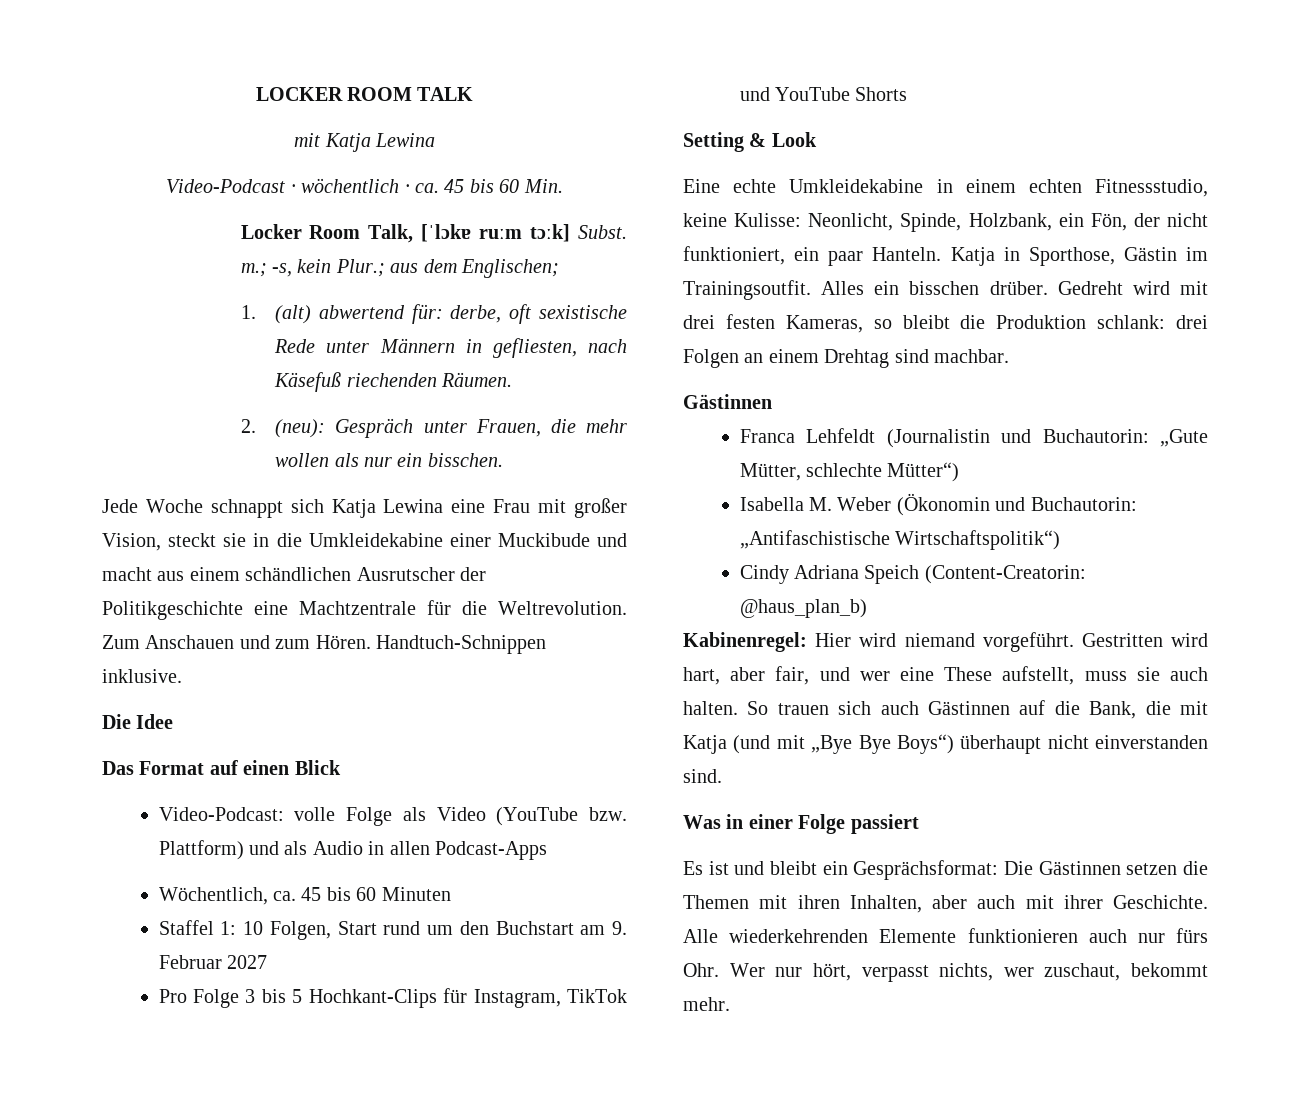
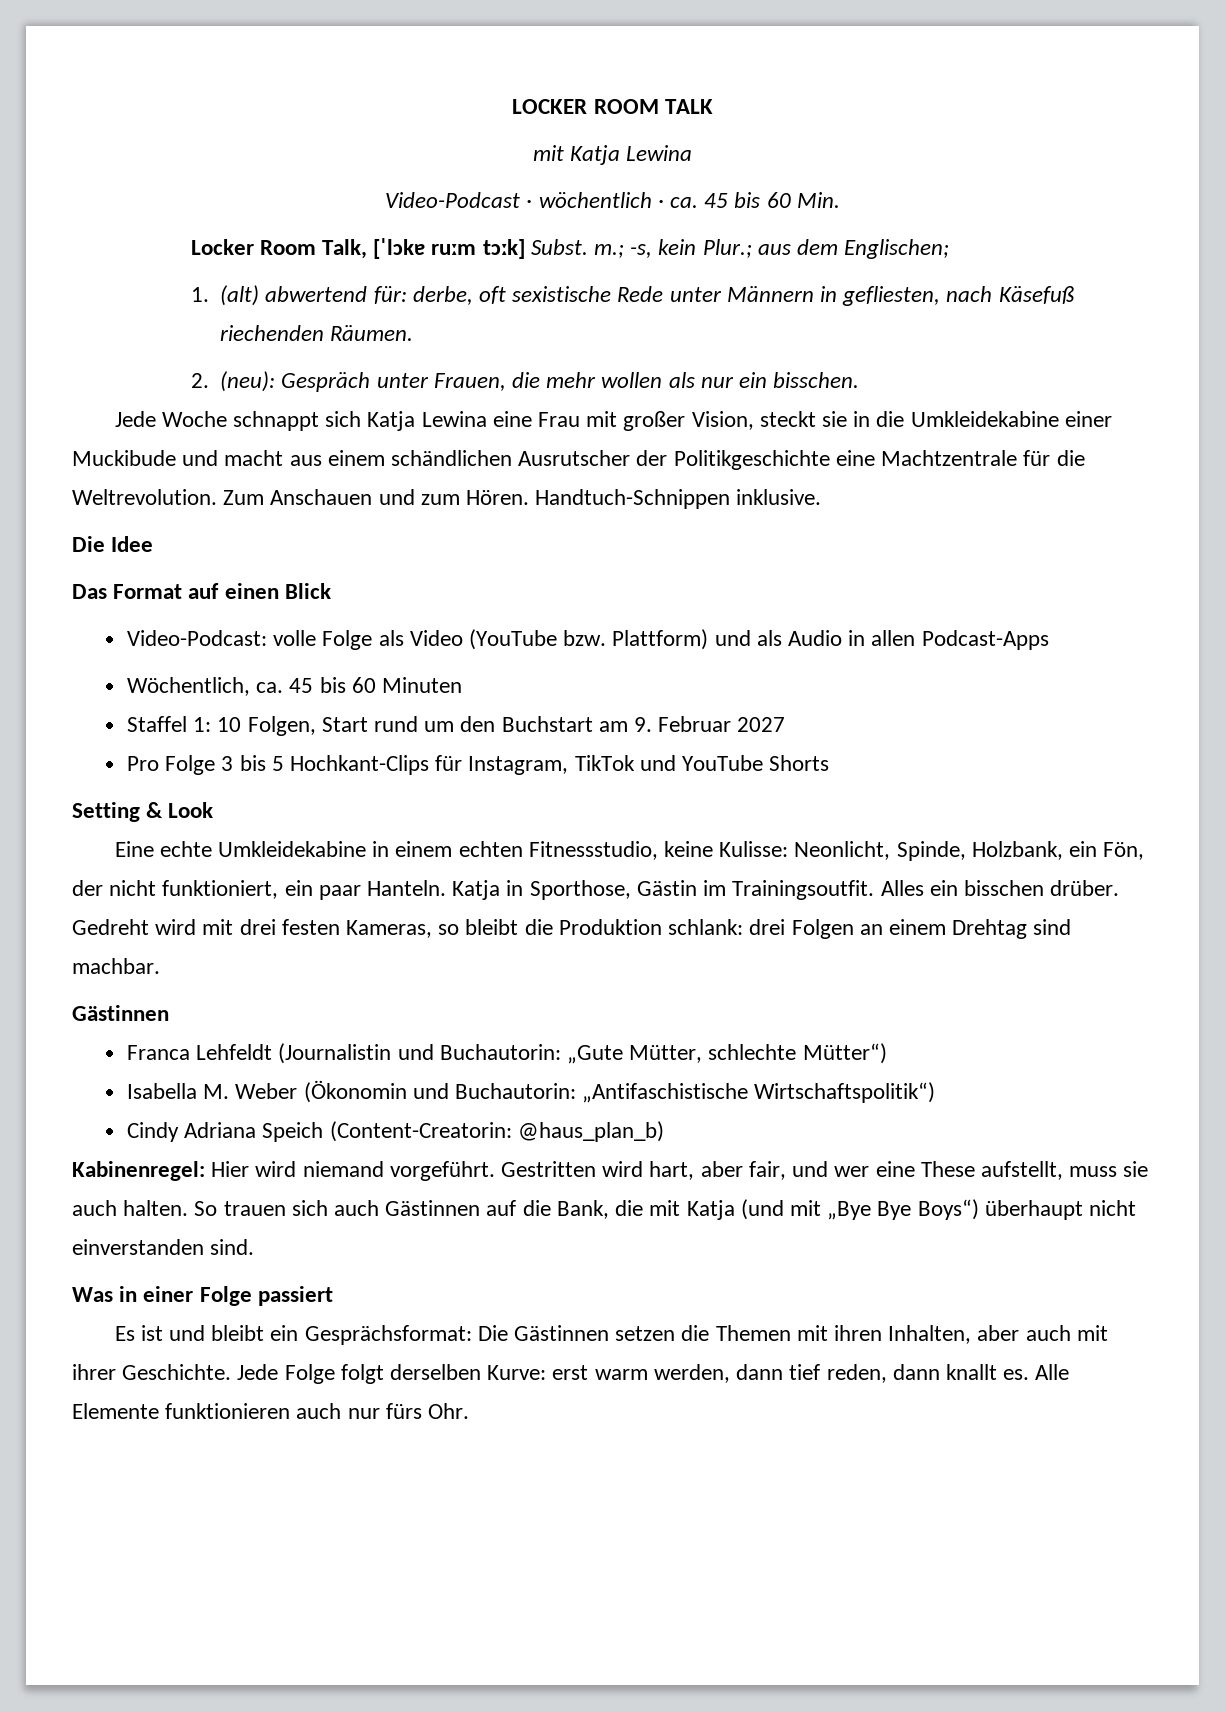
- Alle wiederkehrenden Elemente funktionieren auch nur fürs Ohr. Wer nur hört, verpasst nichts, wer zuschaut, bekommt mehr.
+ Jede Folge folgt derselben Kurve: erst warm werden, dann tief reden, dann knallt es. Alle Elemente funktionieren auch nur fürs Ohr.

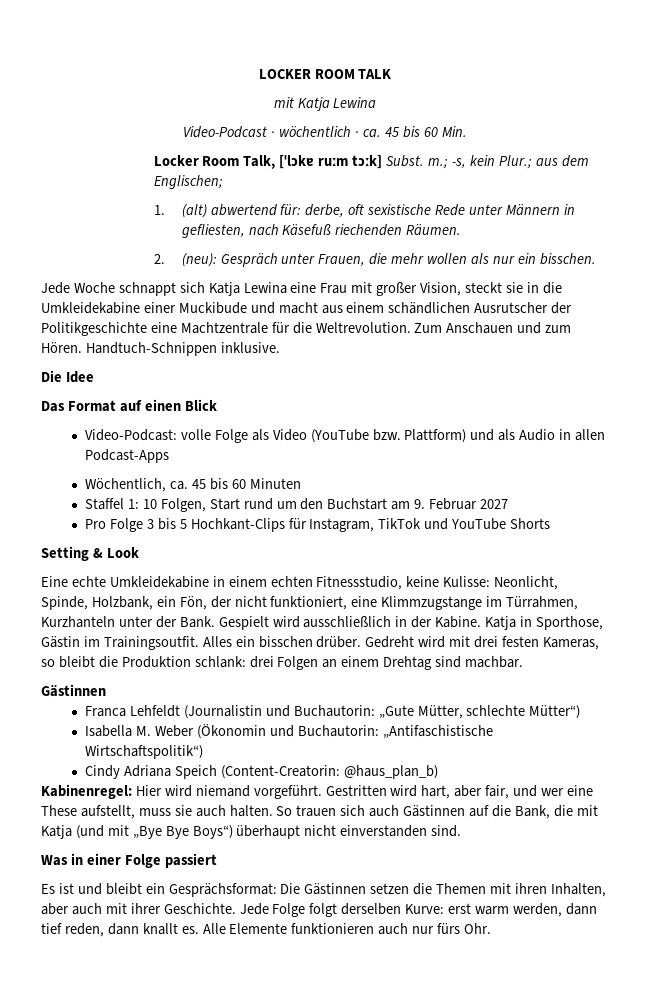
- Eine echte Umkleidekabine in einem echten Fitnessstudio, keine Kulisse: Neonlicht, Spinde, Holzbank, ein Fön, der nicht funktioniert, ein paar Hanteln.
+ Eine echte Umkleidekabine in einem echten Fitnessstudio, keine Kulisse: Neonlicht, Spinde, Holzbank, ein Fön, der nicht funktioniert, eine Klimmzugstange im Türrahmen, Kurzhanteln unter der Bank. Gespielt wird ausschließlich in der Kabine.

